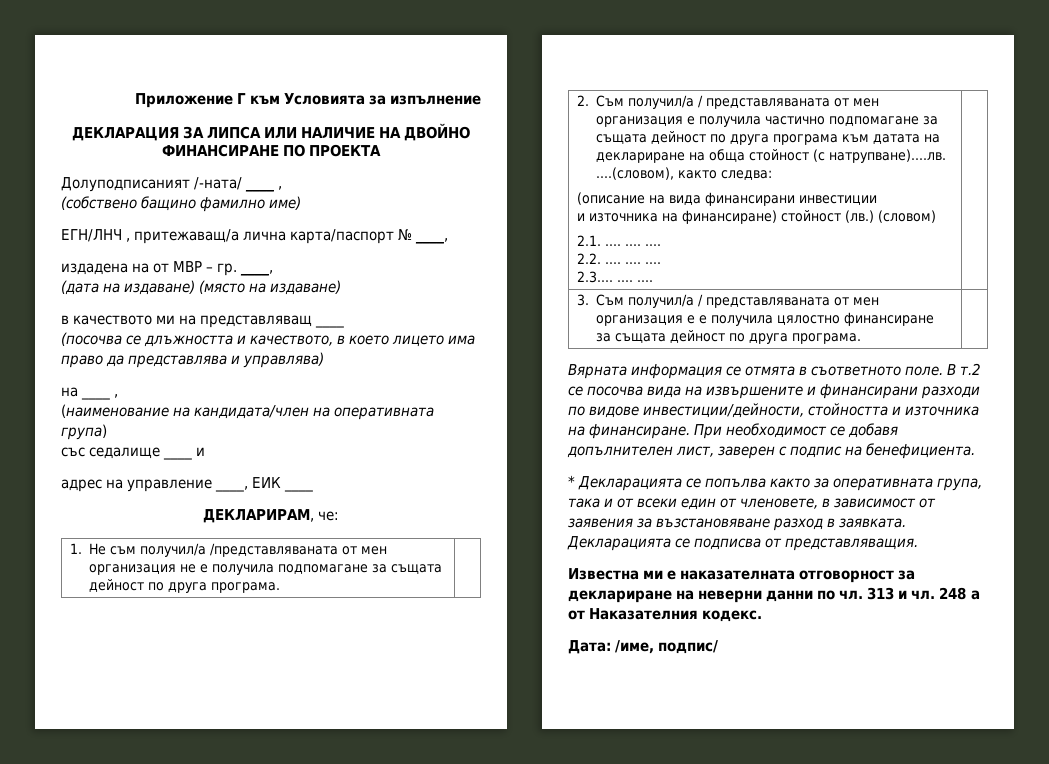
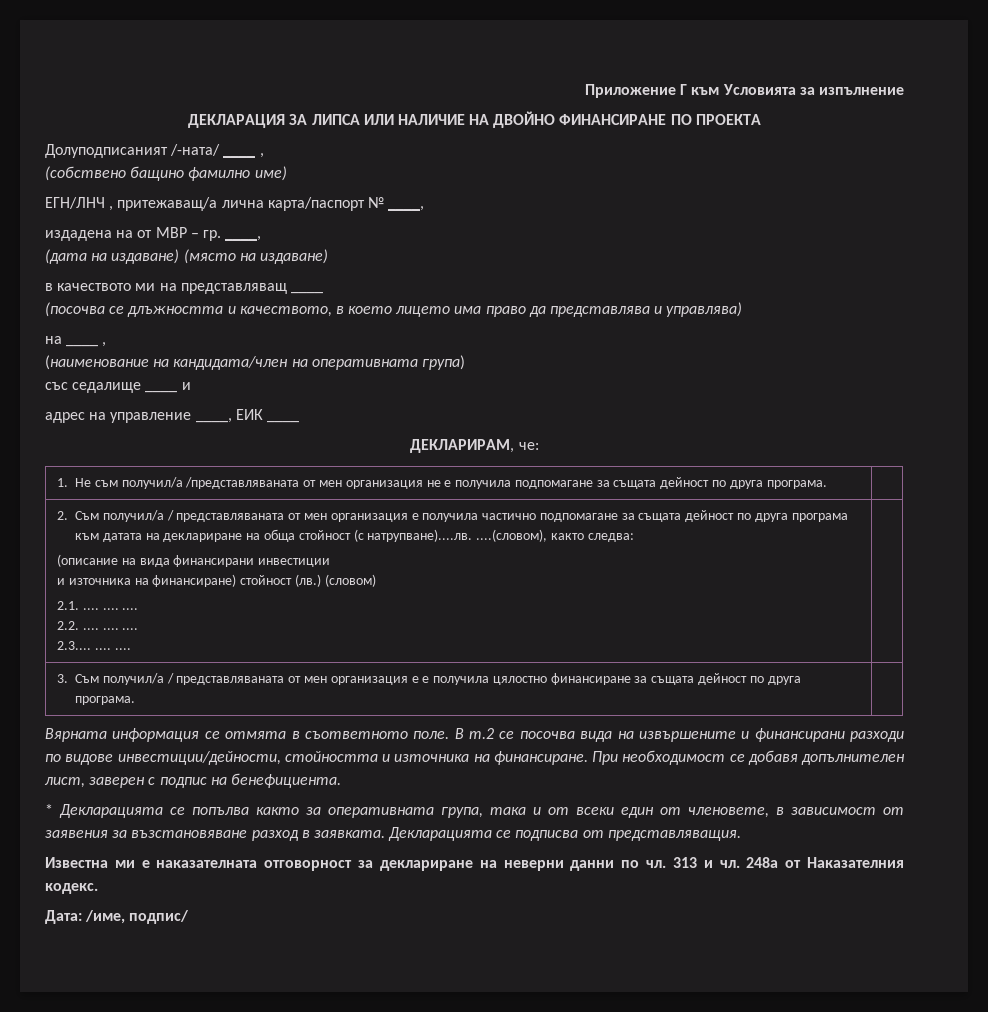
- 248 а от Наказателния кодекс.
+ 248а от Наказателния кодекс.

